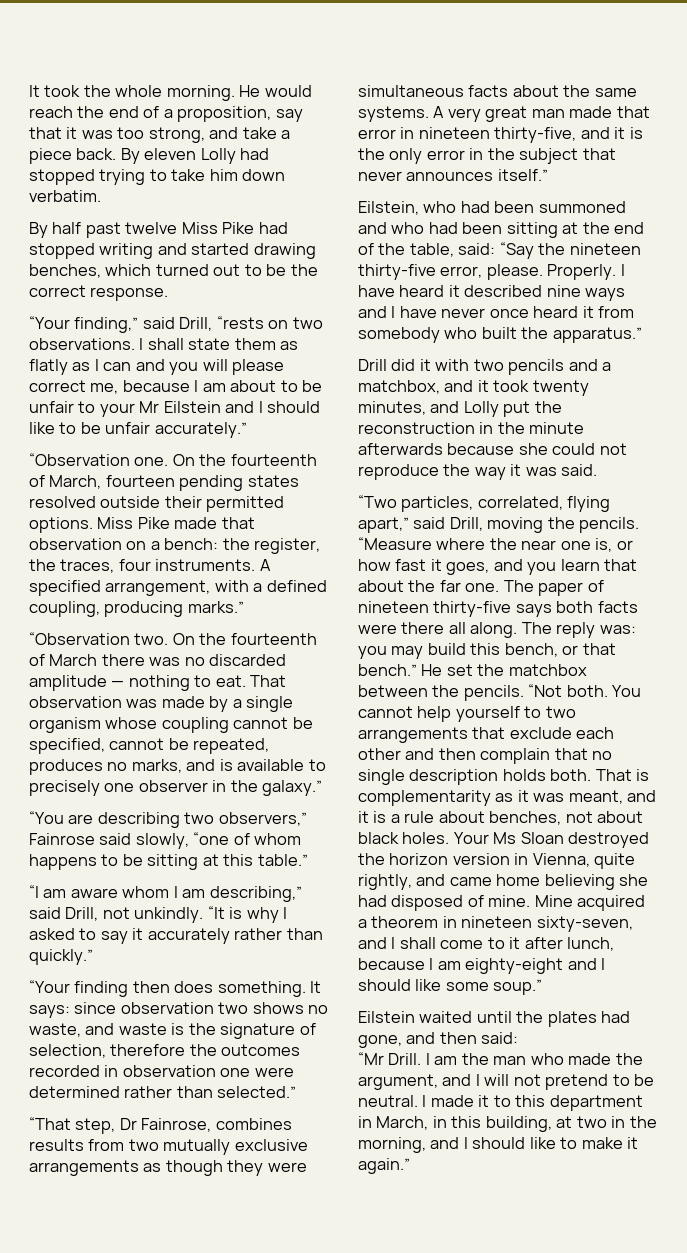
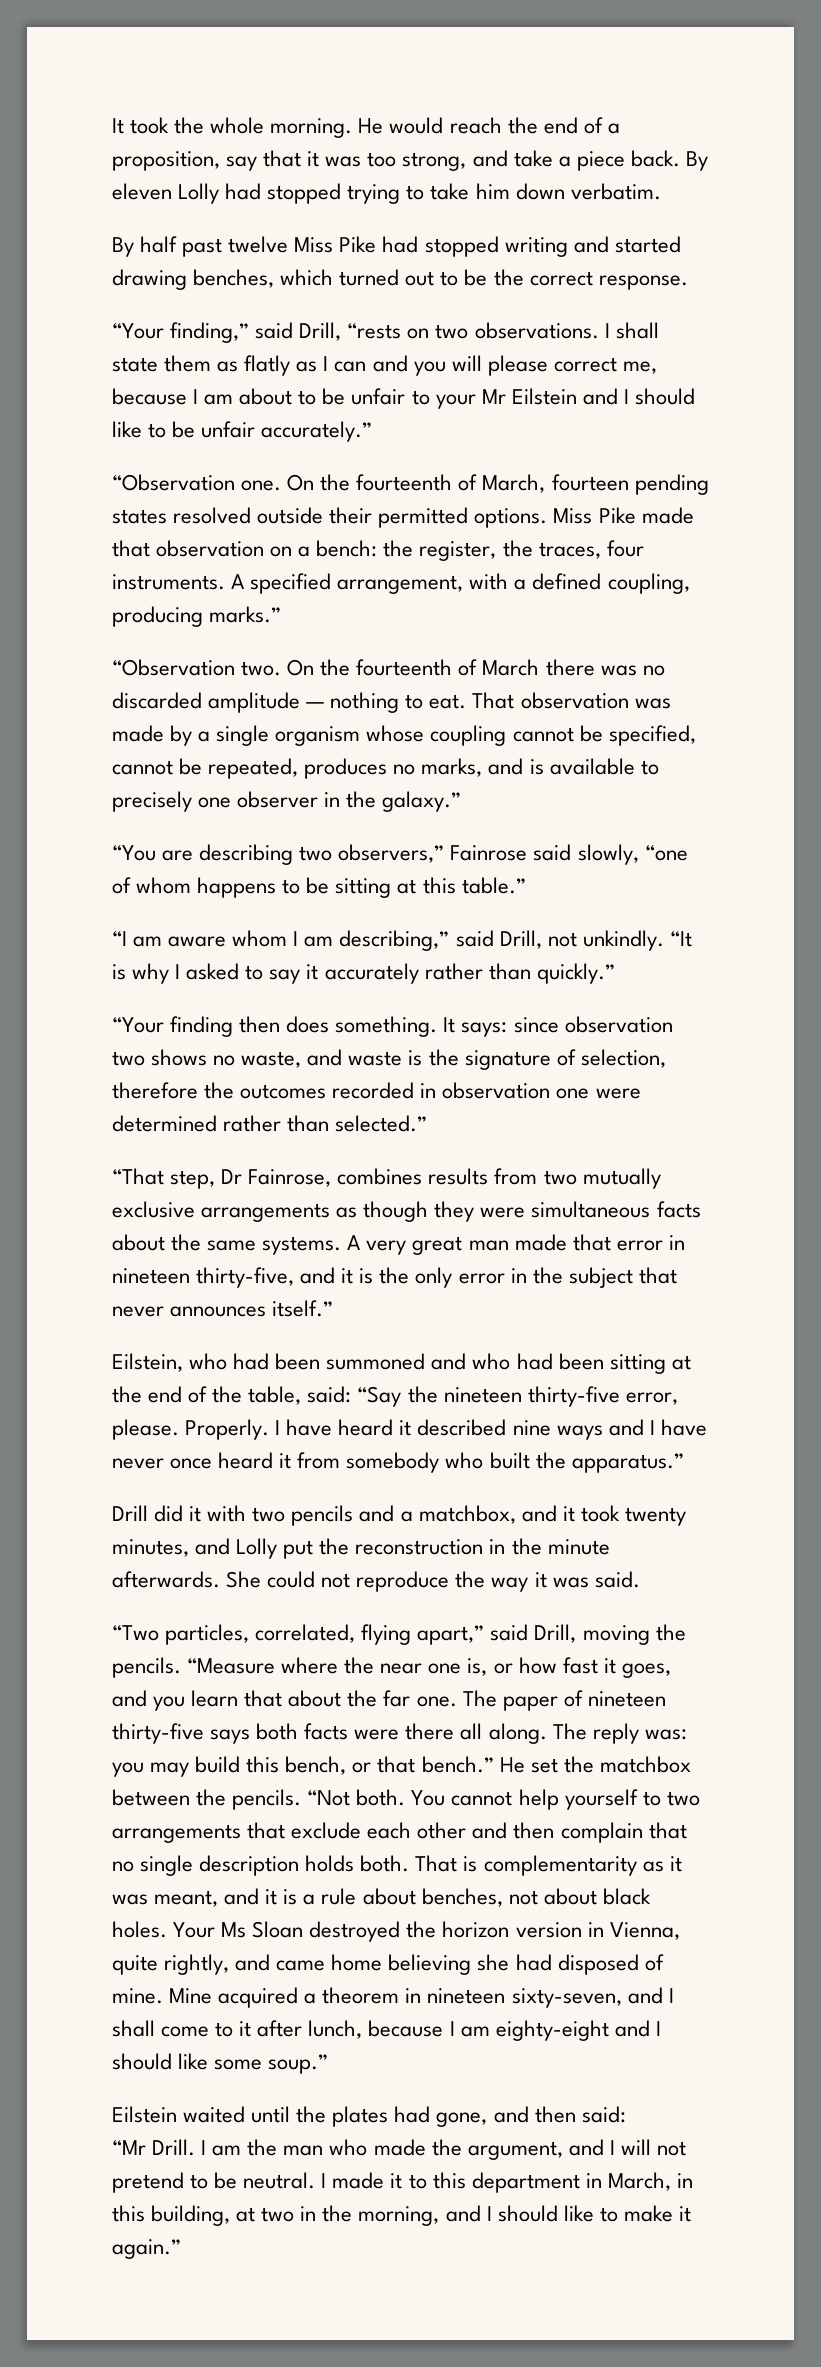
- Drill did it with two pencils and a matchbox, and it took twenty minutes, and Lolly put the reconstruction in the minute afterwards because she could not reproduce the way it was said.
+ Drill did it with two pencils and a matchbox, and it took twenty minutes, and Lolly put the reconstruction in the minute afterwards. She could not reproduce the way it was said.

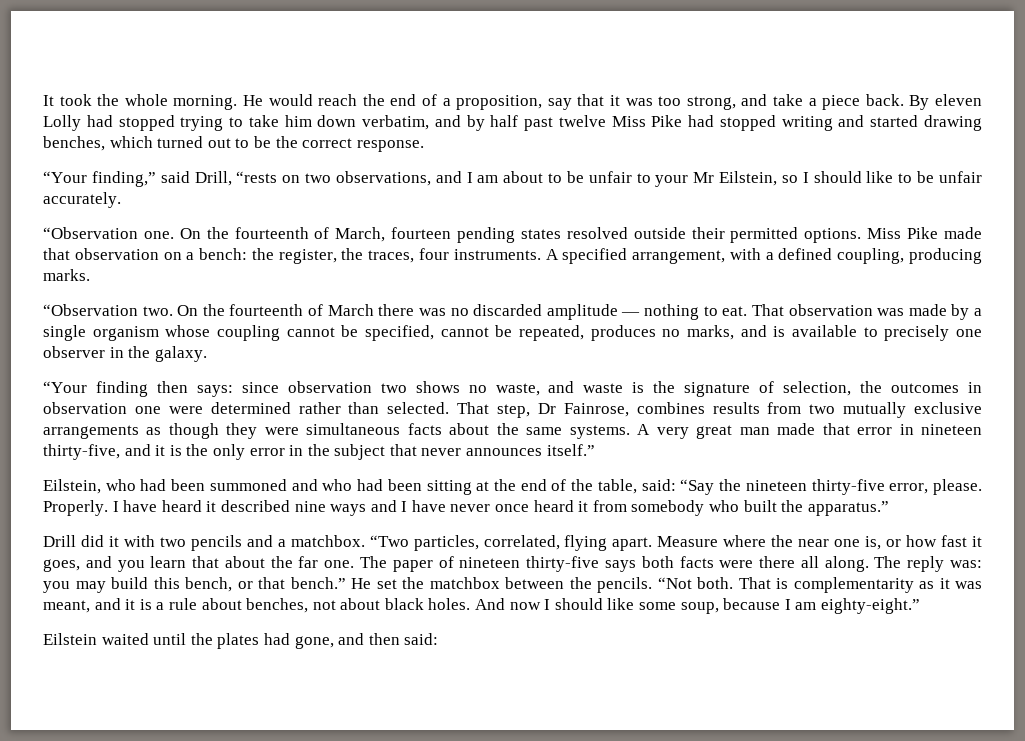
- By eleven Lolly had stopped trying to take him down verbatim.
- By half past twelve Miss Pike had stopped writing and started drawing benches, which turned out to be the correct response.
+ By eleven Lolly had stopped trying to take him down verbatim, and by half past twelve Miss Pike had stopped writing and started drawing benches, which turned out to be the correct response.
- “Your finding,” said Drill, “rests on two observations. I shall state them as flatly as I can and you will please correct me, because I am about to be unfair to your Mr Eilstein and I should like to be unfair accurately.”
+ “Your finding,” said Drill, “rests on two observations, and I am about to be unfair to your Mr Eilstein, so I should like to be unfair accurately.
- A specified arrangement, with a defined coupling, producing marks.”
+ A specified arrangement, with a defined coupling, producing marks.
- That observation was made by a single organism whose coupling cannot be specified, cannot be repeated, produces no marks, and is available to precisely one observer in the galaxy.”
- “You are describing two observers,” Fainrose said slowly, “one of whom happens to be sitting at this table.”
- “I am aware whom I am describing,” said Drill, not unkindly. “It is why I asked to say it accurately rather than quickly.”
+ That observation was made by a single organism whose coupling cannot be specified, cannot be repeated, produces no marks, and is available to precisely one observer in the galaxy.
- “Your finding then does something. It says: since observation two shows no waste, and waste is the signature of selection, therefore the outcomes recorded in observation one were determined rather than selected.”
- “That step, Dr Fainrose, combines results from two mutually exclusive arrangements as though they were simultaneous facts about the same systems.
+ “Your finding then says: since observation two shows no waste, and waste is the signature of selection, the outcomes in observation one were determined rather than selected. That step, Dr Fainrose, combines results from two mutually exclusive arrangements as though they were simultaneous facts about the same systems.
- Drill did it with two pencils and a matchbox, and it took twenty minutes, and Lolly put the reconstruction in the minute afterwards. She could not reproduce the way it was said.
- “Two particles, correlated, flying apart,” said Drill, moving the pencils. “Measure where the near one is, or how fast it goes, and you learn that about the far one.
+ Drill did it with two pencils and a matchbox. “Two particles, correlated, flying apart. Measure where the near one is, or how fast it goes, and you learn that about the far one.
- You cannot help yourself to two arrangements that exclude each other and then complain that no single description holds both.
- Your Ms Sloan destroyed the horizon version in Vienna, quite rightly, and came home believing she had disposed of mine. Mine acquired a theorem in nineteen sixty-seven, and I shall come to it after lunch, because I am eighty-eight and I should like some soup.”
+ And now I should like some soup, because I am eighty-eight.”
- “Mr Drill. I am the man who made the argument, and I will not pretend to be neutral. I made it to this department in March, in this building, at two in the morning, and I should like to make it again.”

